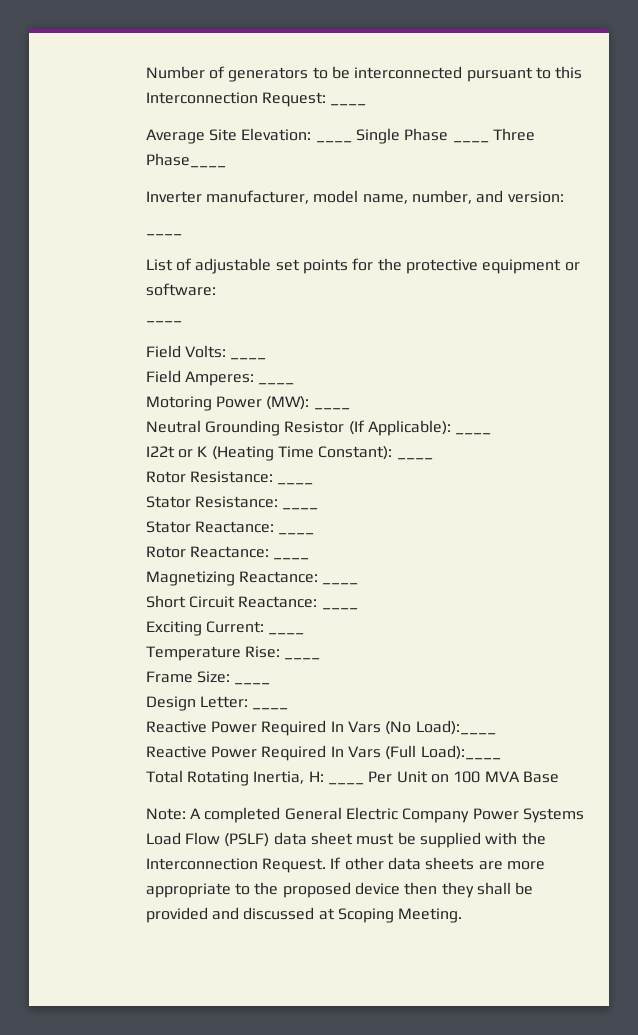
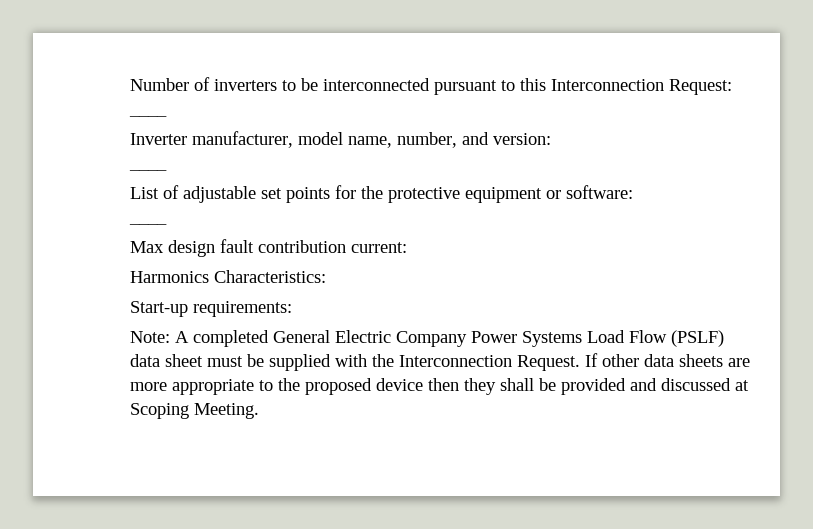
- Number of generators to be interconnected pursuant to this Interconnection Request: ____
+ Number of inverters to be interconnected pursuant to this Interconnection Request: ____
- Average Site Elevation: ____ Single Phase ____ Three Phase____
- Field Volts: ____
- Field Amperes: ____
- Motoring Power (MW): ____
- Neutral Grounding Resistor (If Applicable): ____
- I22t or K (Heating Time Constant): ____
- Rotor Resistance: ____
- Stator Resistance: ____
- Stator Reactance: ____
- Rotor Reactance: ____
- Magnetizing Reactance: ____
- Short Circuit Reactance: ____
- Exciting Current: ____
- Temperature Rise: ____
- Frame Size: ____
- Design Letter: ____
- Reactive Power Required In Vars (No Load):____
- Reactive Power Required In Vars (Full Load):____
- Total Rotating Inertia, H: ____ Per Unit on 100 MVA Base
+ Max design fault contribution current:
+ Harmonics Characteristics:
+ Start-up requirements:

